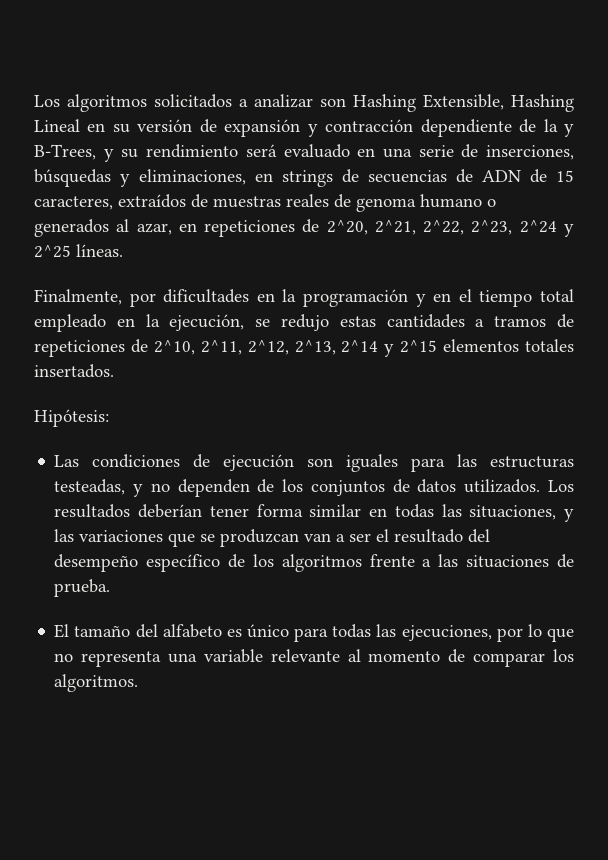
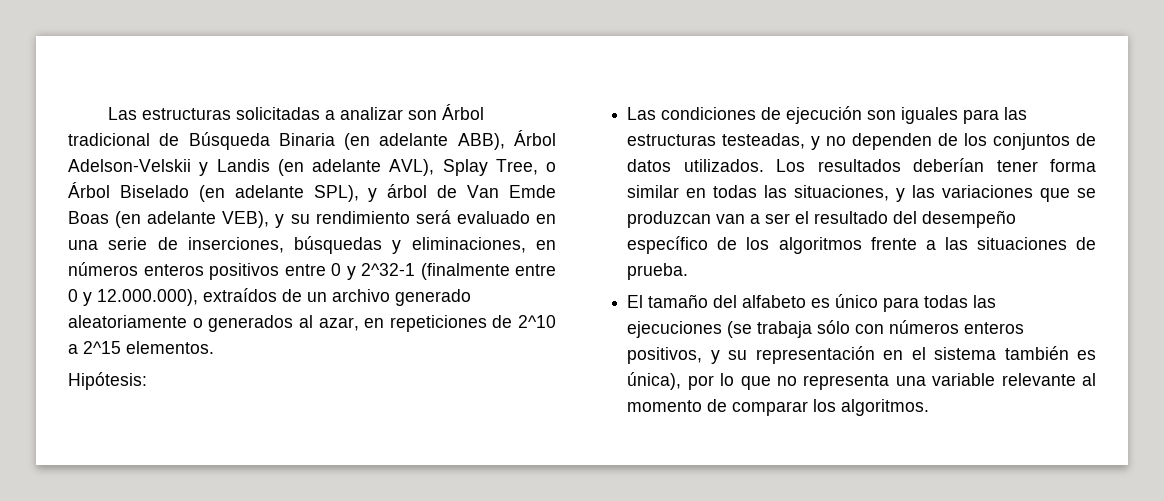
- Los algoritmos solicitados a analizar son Hashing Extensible, Hashing Lineal en su versión de expansión y contracción dependiente de la y B-Trees, y su rendimiento será evaluado en una serie de inserciones, búsquedas y eliminaciones, en strings de secuencias de ADN de 15 caracteres, extraídos de muestras reales de genoma humano o generados al azar, en repeticiones de 2^20, 2^21, 2^22, 2^23, 2^24 y 2^25 líneas.
- Finalmente, por dificultades en la programación y en el tiempo total empleado en la ejecución, se redujo estas cantidades a tramos de repeticiones de 2^10, 2^11, 2^12, 2^13, 2^14 y 2^15 elementos totales insertados.
+ Las estructuras solicitadas a analizar son Árbol tradicional de Búsqueda Binaria (en adelante ABB), Árbol Adelson-Velskii y Landis (en adelante AVL), Splay Tree, o Árbol Biselado (en adelante SPL), y árbol de Van Emde Boas (en adelante VEB), y su rendimiento será evaluado en una serie de inserciones, búsquedas y eliminaciones, en números enteros positivos entre 0 y 2^32-1 (finalmente entre 0 y 12.000.000), extraídos de un archivo generado aleatoriamente o generados al azar, en repeticiones de 2^10 a 2^15 elementos.
- El tamaño del alfabeto es único para todas las ejecuciones, por lo que no representa una variable relevante al momento de comparar los algoritmos.
+ El tamaño del alfabeto es único para todas las ejecuciones (se trabaja sólo con números enteros positivos, y su representación en el sistema también es única), por lo que no representa una variable relevante al momento de comparar los algoritmos.

